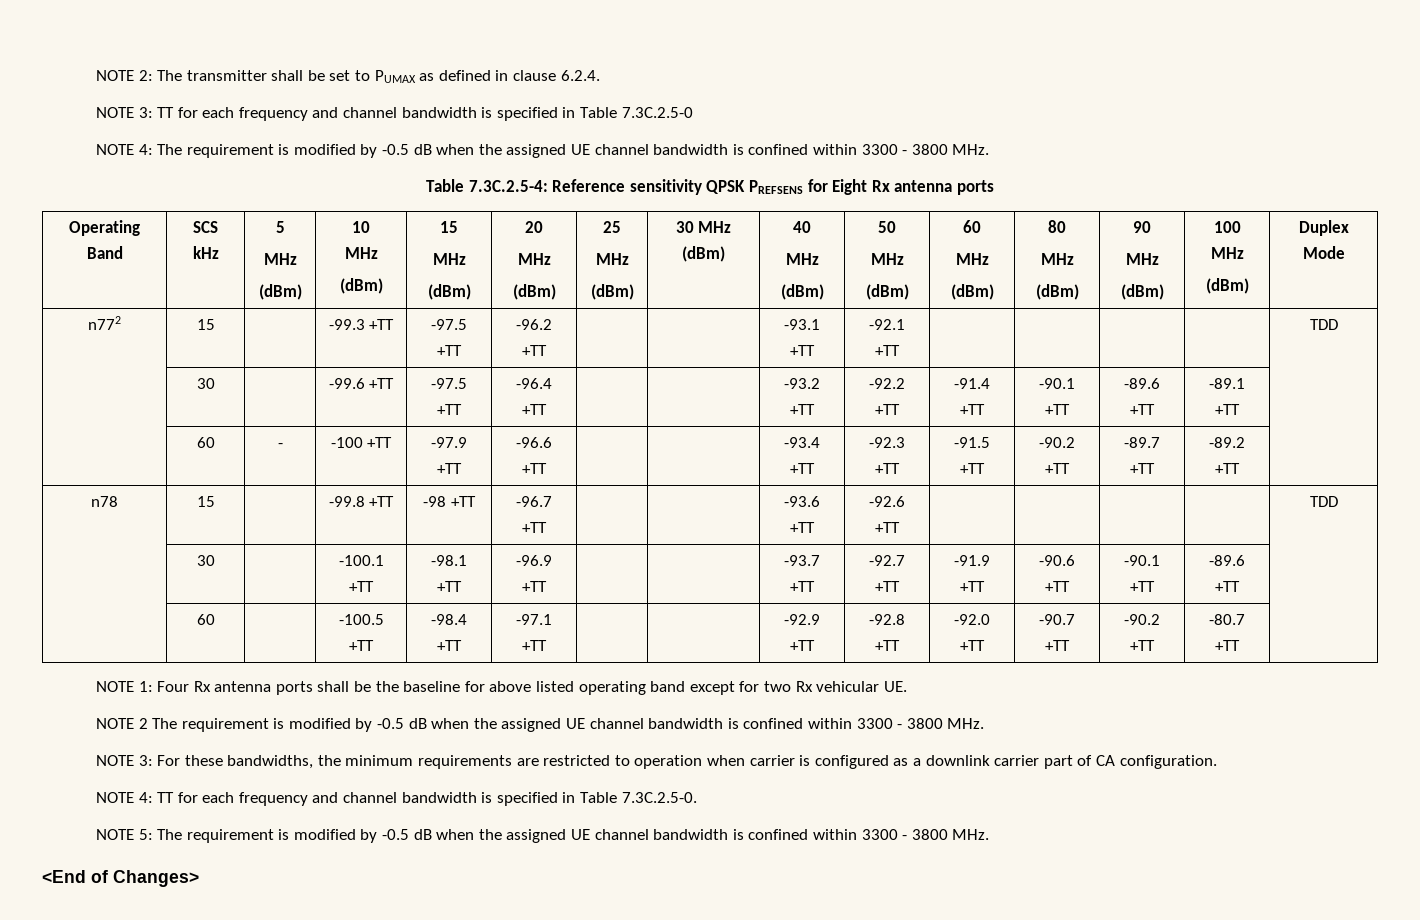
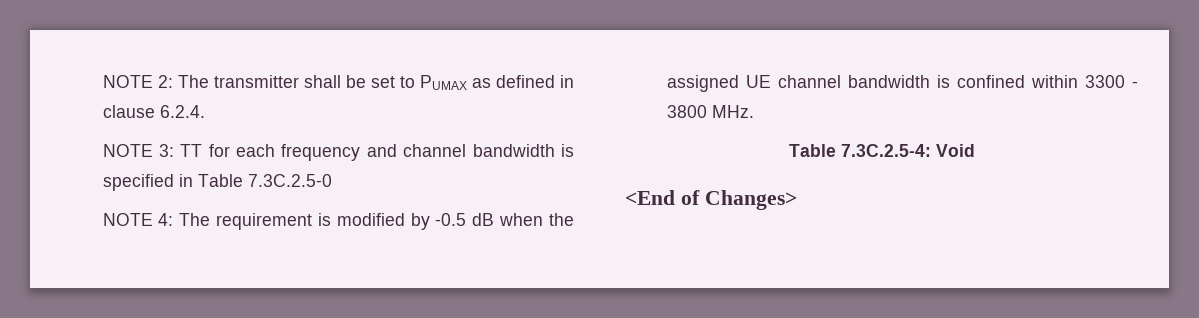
- Table 7.3C.2.5-4: Reference sensitivity QPSK PREFSENS for Eight Rx antenna ports
- Operating Band | SCS kHz | 5
- MHz
- (dBm) | 10
- MHz
- (dBm) | 15
- MHz
- (dBm) | 20
- MHz
- (dBm) | 25
- MHz
- (dBm) | 30 MHz (dBm) | 40
- MHz
- (dBm) | 50
- MHz
- (dBm) | 60
- MHz
- (dBm) | 80
- MHz
- (dBm) | 90
- MHz
- (dBm) | 100 MHz
- (dBm) | Duplex Mode
- n772 | 15 | | -99.3 +TT | -97.5 +TT | -96.2 +TT | | | -93.1 +TT | -92.1 +TT | | | | | TDD
- | 30 | | -99.6 +TT | -97.5 +TT | -96.4 +TT | | | -93.2 +TT | -92.2 +TT | -91.4 +TT | -90.1 +TT | -89.6 +TT | -89.1 +TT |
- | 60 | - | -100 +TT | -97.9 +TT | -96.6 +TT | | | -93.4 +TT | -92.3 +TT | -91.5 +TT | -90.2 +TT | -89.7 +TT | -89.2 +TT |
- n78 | 15 | | -99.8 +TT | -98 +TT | -96.7 +TT | | | -93.6 +TT | -92.6 +TT | | | | | TDD
- | 30 | | -100.1 +TT | -98.1 +TT | -96.9 +TT | | | -93.7 +TT | -92.7 +TT | -91.9 +TT | -90.6 +TT | -90.1 +TT | -89.6 +TT |
- | 60 | | -100.5 +TT | -98.4 +TT | -97.1 +TT | | | -92.9 +TT | -92.8 +TT | -92.0 +TT | -90.7 +TT | -90.2 +TT | -80.7 +TT |
- NOTE 1: Four Rx antenna ports shall be the baseline for above listed operating band except for two Rx vehicular UE.
- NOTE 2 The requirement is modified by -0.5 dB when the assigned UE channel bandwidth is confined within 3300 - 3800 MHz.
- NOTE 3: For these bandwidths, the minimum requirements are restricted to operation when carrier is configured as a downlink carrier part of CA configuration.
- NOTE 4: TT for each frequency and channel bandwidth is specified in Table 7.3C.2.5-0.
- NOTE 5: The requirement is modified by -0.5 dB when the assigned UE channel bandwidth is confined within 3300 - 3800 MHz.
+ Table 7.3C.2.5-4: Void

